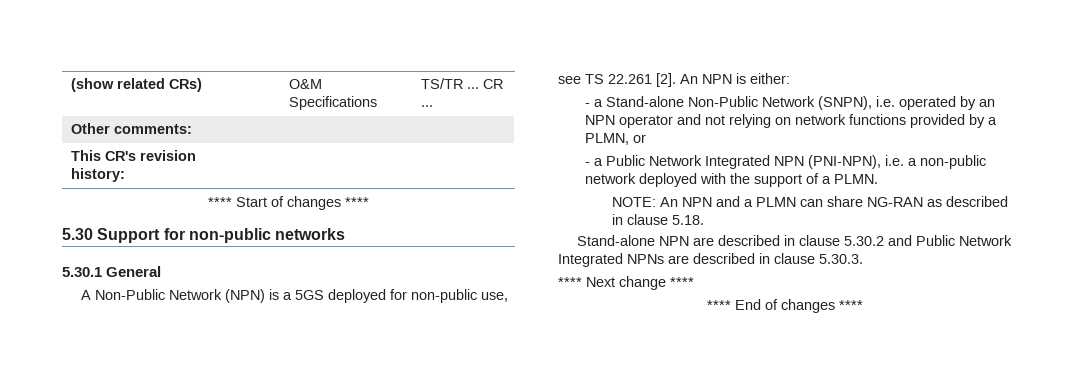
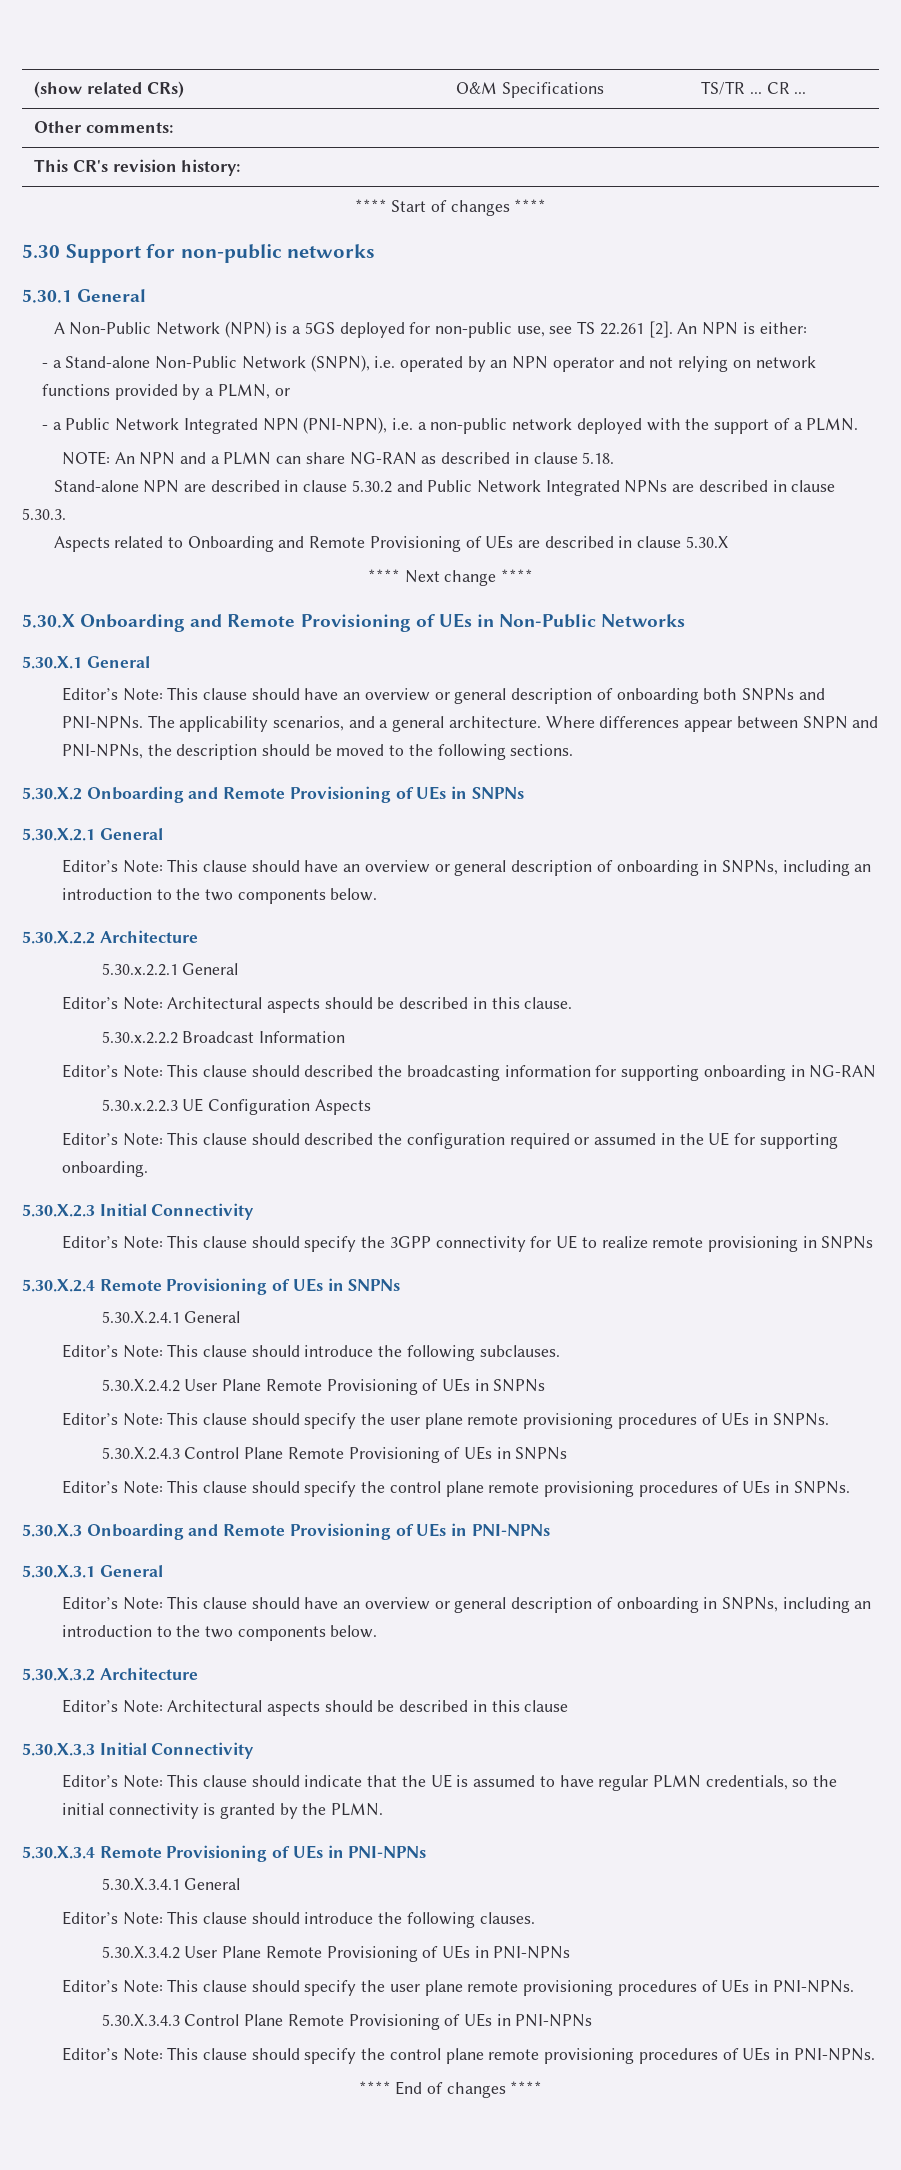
+ Aspects related to Onboarding and Remote Provisioning of UEs are described in clause 5.30.X
  **** Next change ****
+ 5.30.X Onboarding and Remote Provisioning of UEs in Non-Public Networks
+ 5.30.X.1 General
+ Editor’s Note: This clause should have an overview or general description of onboarding both SNPNs and PNI-NPNs. The applicability scenarios, and a general architecture. Where differences appear between SNPN and PNI-NPNs, the description should be moved to the following sections.
+ 5.30.X.2 Onboarding and Remote Provisioning of UEs in SNPNs
+ 5.30.X.2.1 General
+ Editor’s Note: This clause should have an overview or general description of onboarding in SNPNs, including an introduction to the two components below.
+ 5.30.X.2.2 Architecture
+ 5.30.x.2.2.1 General
+ Editor’s Note: Architectural aspects should be described in this clause.
+ 5.30.x.2.2.2 Broadcast Information
+ Editor’s Note: This clause should described the broadcasting information for supporting onboarding in NG-RAN
+ 5.30.x.2.2.3 UE Configuration Aspects
+ Editor’s Note: This clause should described the configuration required or assumed in the UE for supporting onboarding.
+ 5.30.X.2.3 Initial Connectivity
+ Editor’s Note: This clause should specify the 3GPP connectivity for UE to realize remote provisioning in SNPNs
+ 5.30.X.2.4 Remote Provisioning of UEs in SNPNs
+ 5.30.X.2.4.1 General
+ Editor’s Note: This clause should introduce the following subclauses.
+ 5.30.X.2.4.2 User Plane Remote Provisioning of UEs in SNPNs
+ Editor’s Note: This clause should specify the user plane remote provisioning procedures of UEs in SNPNs.
+ 5.30.X.2.4.3 Control Plane Remote Provisioning of UEs in SNPNs
+ Editor’s Note: This clause should specify the control plane remote provisioning procedures of UEs in SNPNs.
+ 5.30.X.3 Onboarding and Remote Provisioning of UEs in PNI-NPNs
+ 5.30.X.3.1 General
+ Editor’s Note: This clause should have an overview or general description of onboarding in SNPNs, including an introduction to the two components below.
+ 5.30.X.3.2 Architecture
+ Editor’s Note: Architectural aspects should be described in this clause
+ 5.30.X.3.3 Initial Connectivity
+ Editor’s Note: This clause should indicate that the UE is assumed to have regular PLMN credentials, so the initial connectivity is granted by the PLMN.
+ 5.30.X.3.4 Remote Provisioning of UEs in PNI-NPNs
+ 5.30.X.3.4.1 General
+ Editor’s Note: This clause should introduce the following clauses.
+ 5.30.X.3.4.2 User Plane Remote Provisioning of UEs in PNI-NPNs
+ Editor’s Note: This clause should specify the user plane remote provisioning procedures of UEs in PNI-NPNs.
+ 5.30.X.3.4.3 Control Plane Remote Provisioning of UEs in PNI-NPNs
+ Editor’s Note: This clause should specify the control plane remote provisioning procedures of UEs in PNI-NPNs.

